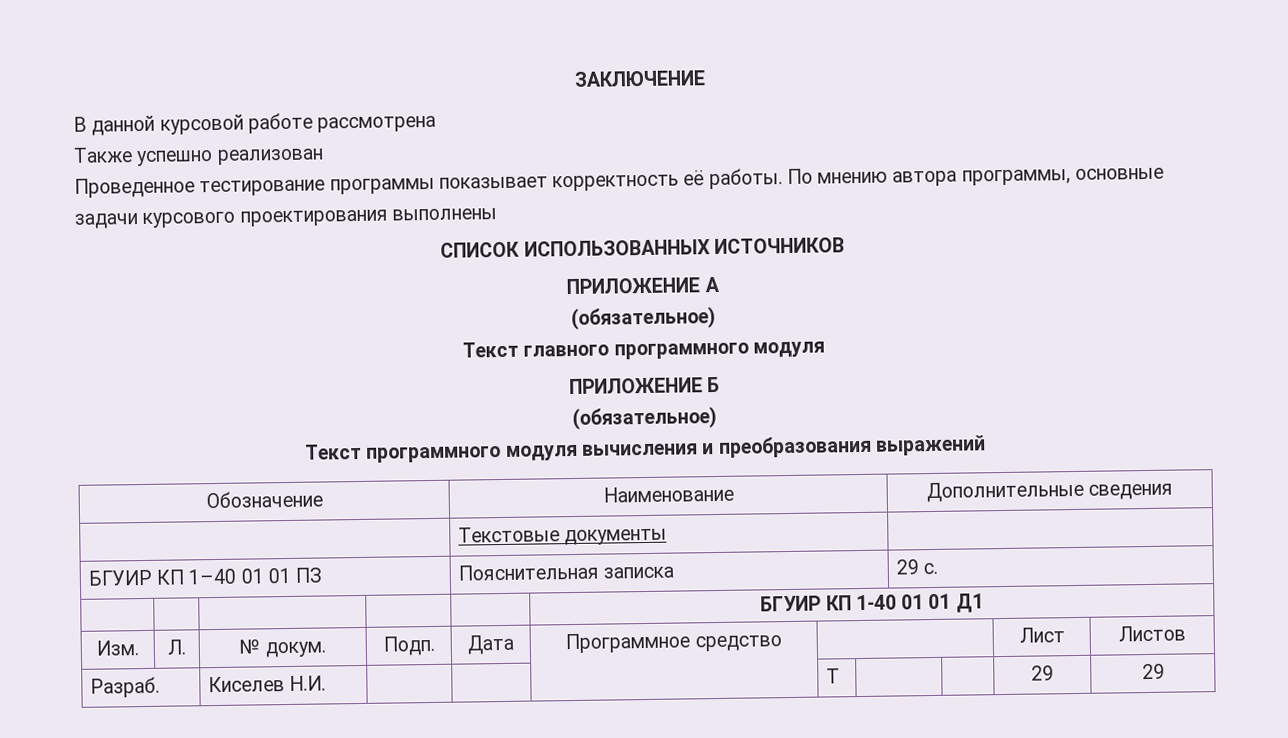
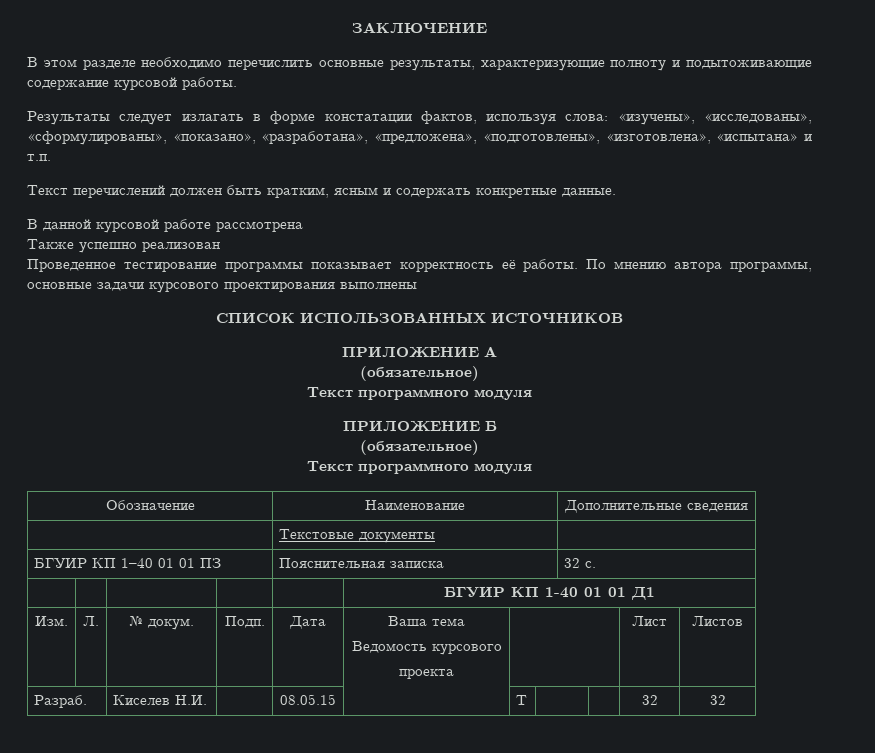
+ В этом разделе необходимо перечислить основные результаты, характеризующие полноту и подытоживающие содержание курсовой работы.
+ Результаты следует излагать в форме констатации фактов, используя слова: «изучены», «исследованы», «сформулированы», «показано», «разработана», «предложена», «подготовлены», «изготовлена», «испытана» и т.п.
+ Текст перечислений должен быть кратким, ясным и содержать конкретные данные.
  ПРИЛОЖЕНИЕ А
  (обязательное)
- Текст главного программного модуля
+ Текст программного модуля
  ПРИЛОЖЕНИЕ Б
  (обязательное)
- Текст программного модуля вычисления и преобразования выражений
+ Текст программного модуля
- БГУИР КП 1–40 01 01 ПЗ | Пояснительная записка | 29 с.
+ БГУИР КП 1–40 01 01 ПЗ | Пояснительная записка | 32 с.
- Изм. | Л. | № докум. | Подп. | Дата | Программное средство | | Лист | Листов
+ Изм. | Л. | № докум. | Подп. | Дата | Ваша тема
+ Ведомость курсового
+ проекта | | Лист | Листов
- Разраб. | Киселев Н.И. | | | | Т | | | 29 | 29
+ Разраб. | Киселев Н.И. | | 08.05.15 | | Т | | | 32 | 32

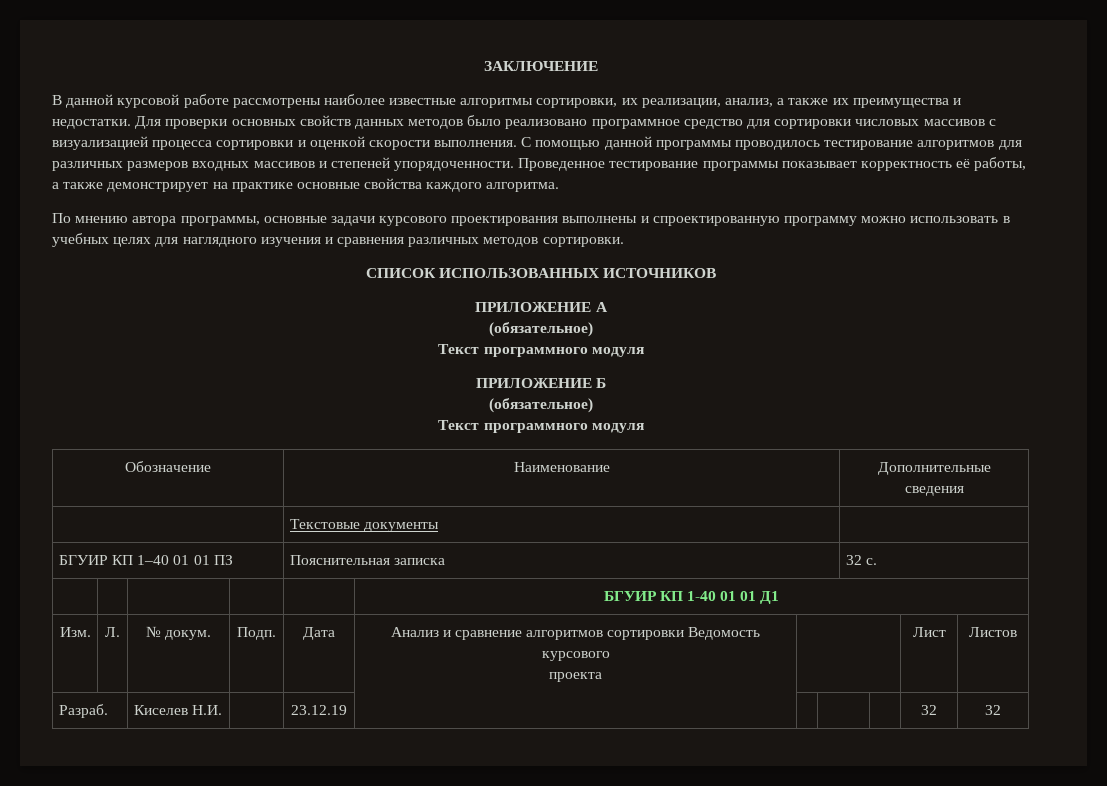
- В этом разделе необходимо перечислить основные результаты, характеризующие полноту и подытоживающие содержание курсовой работы.
- Результаты следует излагать в форме констатации фактов, используя слова: «изучены», «исследованы», «сформулированы», «показано», «разработана», «предложена», «подготовлены», «изготовлена», «испытана» и т.п.
- Текст перечислений должен быть кратким, ясным и содержать конкретные данные.
- В данной курсовой работе рассмотрена
- Также успешно реализован
- Проведенное тестирование программы показывает корректность её работы. По мнению автора программы, основные задачи курсового проектирования выполнены
+ В данной курсовой работе рассмотрены наиболее известные алгоритмы сортировки, их реализации, анализ, а также их преимущества и недостатки. Для проверки основных свойств данных методов было реализовано программное средство для сортировки числовых массивов с визуализацией процесса сортировки и оценкой скорости выполнения. С помощью данной программы проводилось тестирование алгоритмов для различных размеров входных массивов и степеней упорядоченности. Проведенное тестирование программы показывает корректность её работы, а также демонстрирует на практике основные свойства каждого алгоритма.
+ По мнению автора программы, основные задачи курсового проектирования выполнены и спроектированную программу можно использовать в учебных целях для наглядного изучения и сравнения различных методов сортировки.
- Изм. | Л. | № докум. | Подп. | Дата | Ваша тема
- Ведомость курсового
+ Изм. | Л. | № докум. | Подп. | Дата | Анализ и сравнение алгоритмов сортировки Ведомость курсового
- Разраб. | Киселев Н.И. | | 08.05.15 | | Т | | | 32 | 32
+ Разраб. | Киселев Н.И. | | 23.12.19 | | | | | 32 | 32

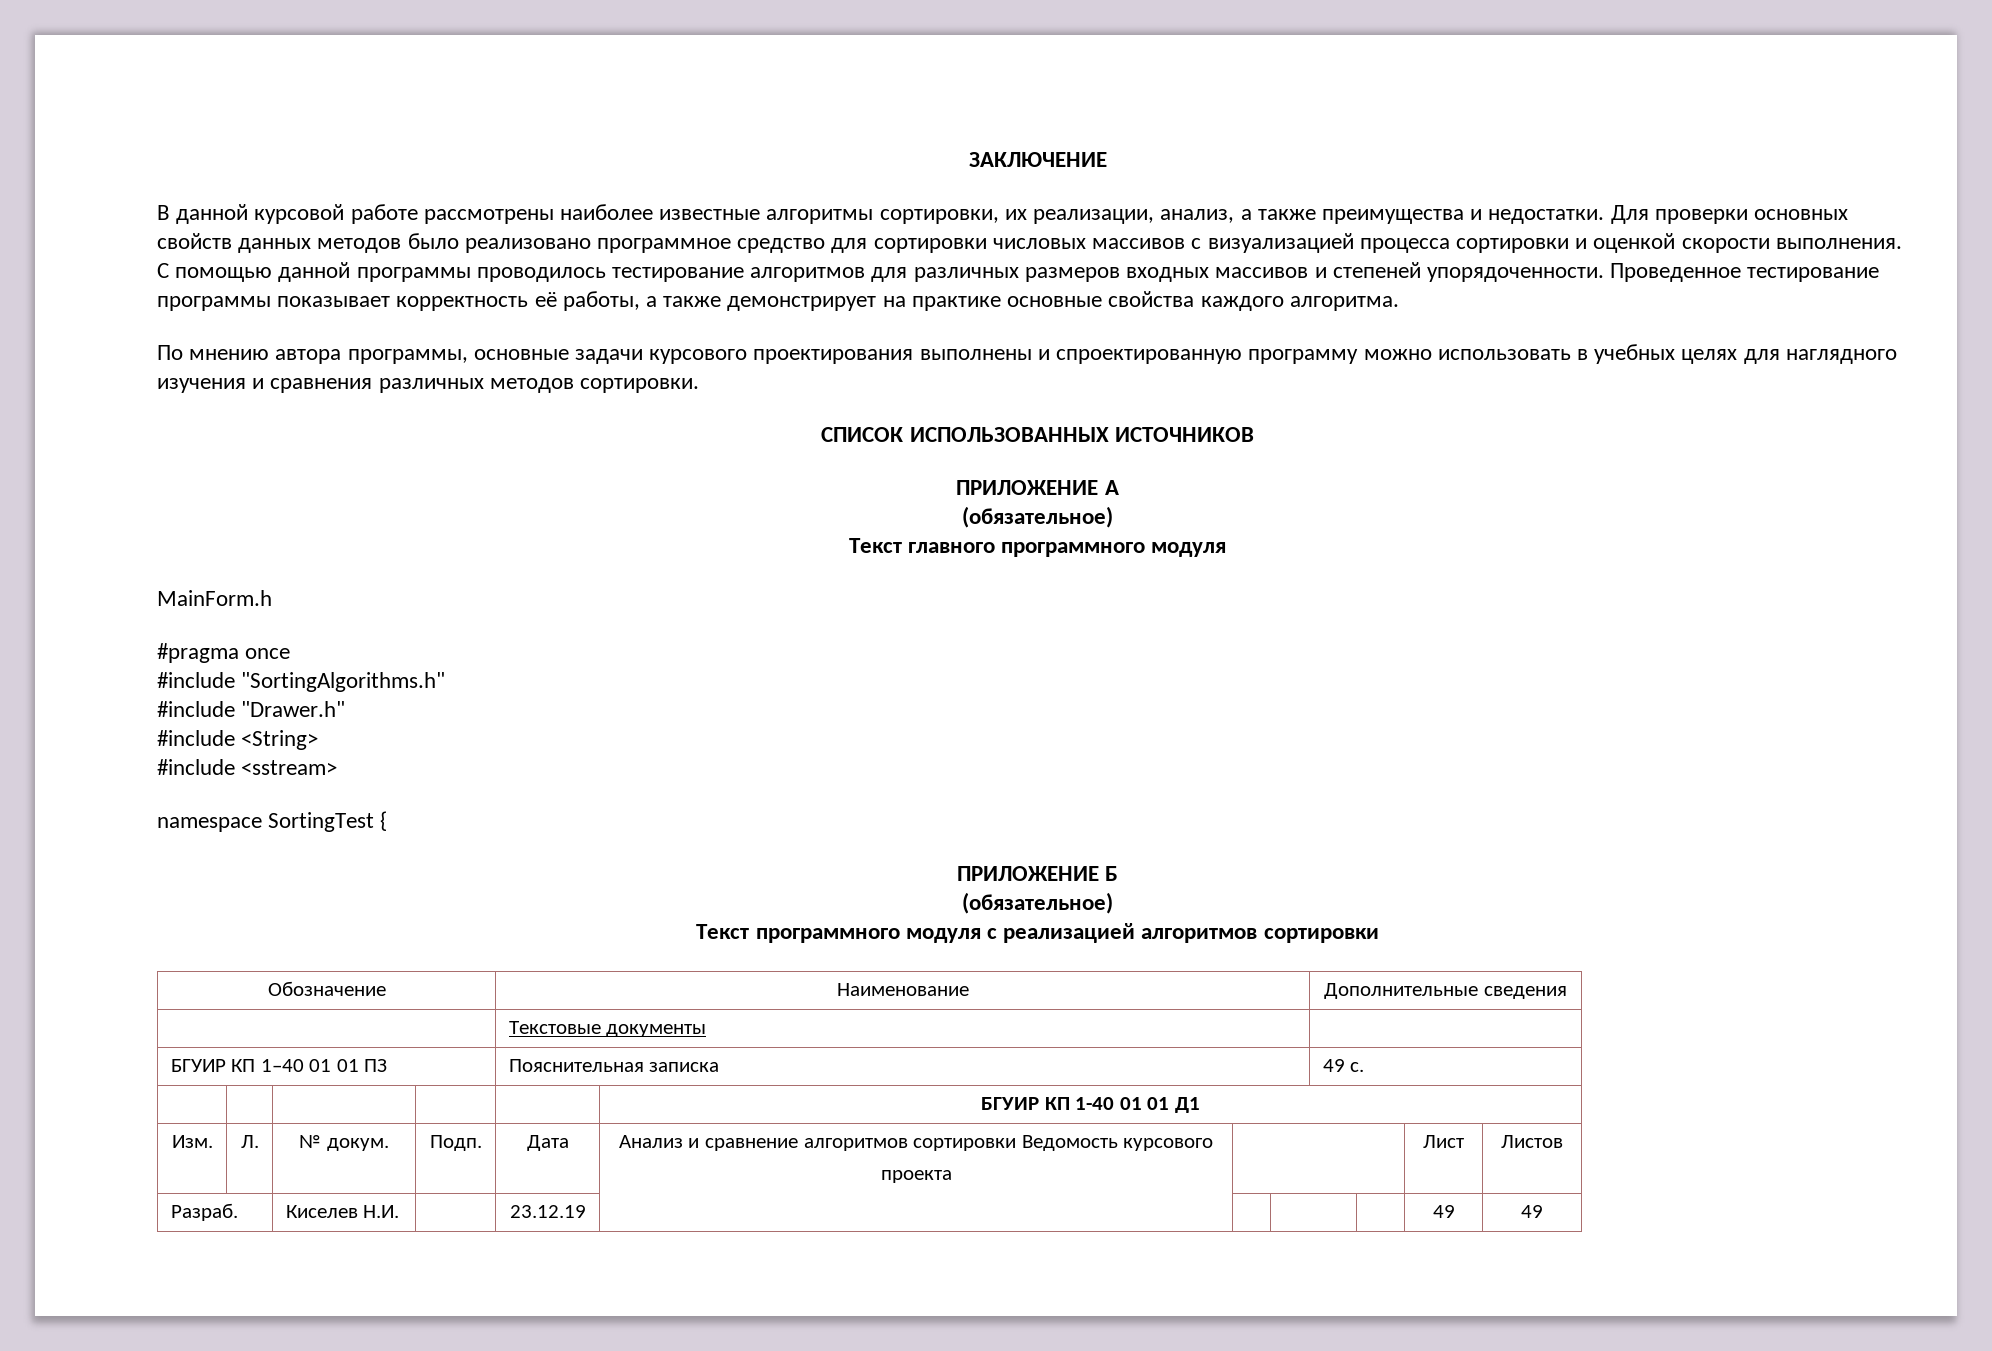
- В данной курсовой работе рассмотрены наиболее известные алгоритмы сортировки, их реализации, анализ, а также их преимущества и недостатки.
+ В данной курсовой работе рассмотрены наиболее известные алгоритмы сортировки, их реализации, анализ, а также преимущества и недостатки.
  ПРИЛОЖЕНИЕ А
  (обязательное)
- Текст программного модуля
+ Текст главного программного модуля
+ MainForm.h
+ #pragma once
+ #include "SortingAlgorithms.h"
+ #include "Drawer.h"
+ #include <String>
+ #include <sstream>
+ namespace SortingTest {
  ПРИЛОЖЕНИЕ Б
  (обязательное)
- Текст программного модуля
+ Текст программного модуля с реализацией алгоритмов сортировки
- БГУИР КП 1–40 01 01 ПЗ | Пояснительная записка | 32 с.
+ БГУИР КП 1–40 01 01 ПЗ | Пояснительная записка | 49 с.
- Разраб. | Киселев Н.И. | | 23.12.19 | | | | | 32 | 32
+ Разраб. | Киселев Н.И. | | 23.12.19 | | | | | 49 | 49

